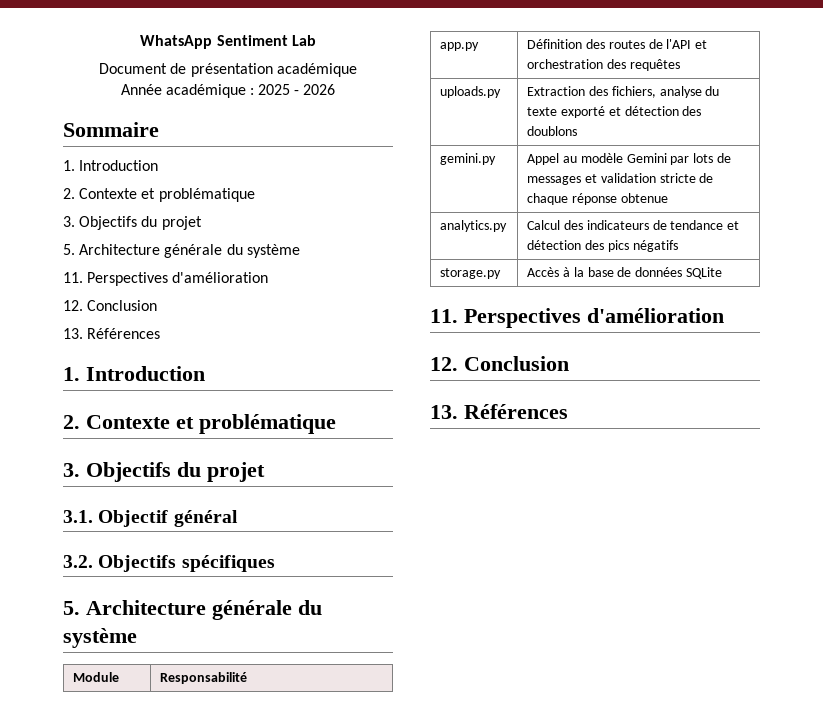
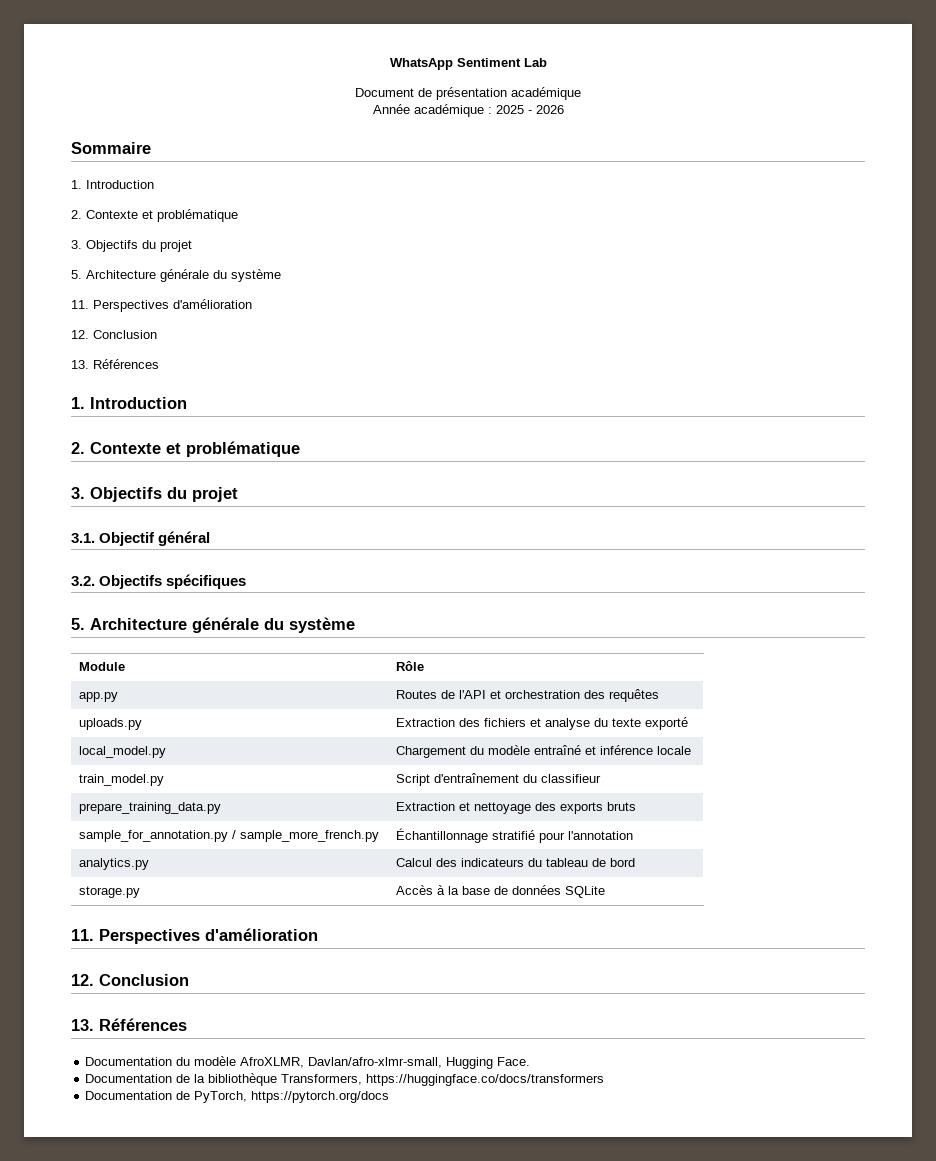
- Module | Responsabilité
+ Module | Rôle
- app.py | Définition des routes de l'API et orchestration des requêtes
+ app.py | Routes de l'API et orchestration des requêtes
- uploads.py | Extraction des fichiers, analyse du texte exporté et détection des doublons
- gemini.py | Appel au modèle Gemini par lots de messages et validation stricte de chaque réponse obtenue
- analytics.py | Calcul des indicateurs de tendance et détection des pics négatifs
+ uploads.py | Extraction des fichiers et analyse du texte exporté
+ local_model.py | Chargement du modèle entraîné et inférence locale
+ train_model.py | Script d'entraînement du classifieur
+ prepare_training_data.py | Extraction et nettoyage des exports bruts
+ sample_for_annotation.py / sample_more_french.py | Échantillonnage stratifié pour l'annotation
+ analytics.py | Calcul des indicateurs du tableau de bord
+ Documentation du modèle AfroXLMR, Davlan/afro-xlmr-small, Hugging Face.
+ Documentation de la bibliothèque Transformers, https://huggingface.co/docs/transformers
+ Documentation de PyTorch, https://pytorch.org/docs

